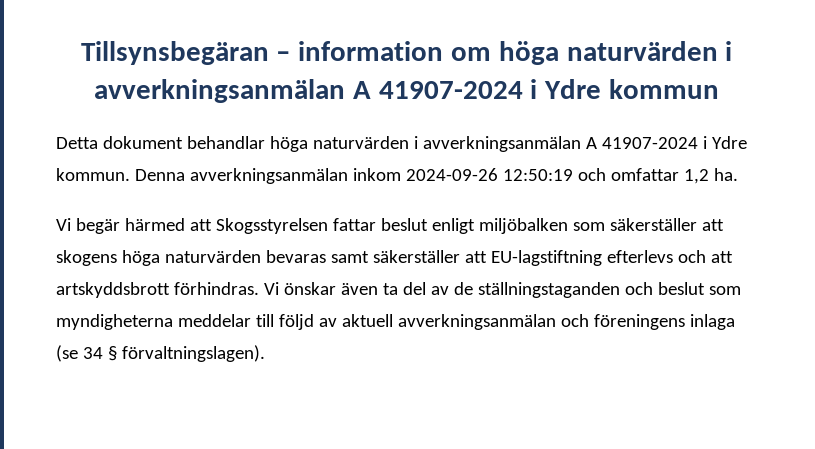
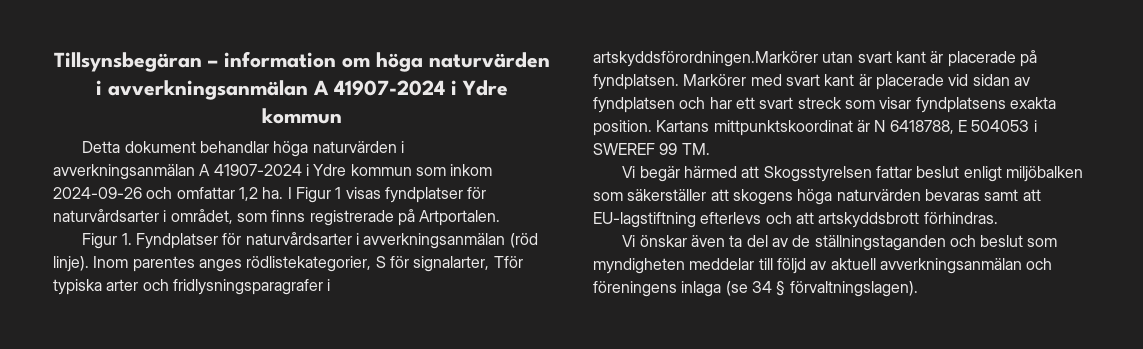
- Detta dokument behandlar höga naturvärden i avverkningsanmälan A 41907-2024 i Ydre kommun. Denna avverkningsanmälan inkom 2024-09-26 12:50:19 och omfattar 1,2 ha.
+ Detta dokument behandlar höga naturvärden i avverkningsanmälan A 41907-2024 i Ydre kommun som inkom 2024-09-26 och omfattar 1,2 ha. I Figur 1 visas fyndplatser för naturvårdsarter i området, som finns registrerade på Artportalen.
+ Figur 1. Fyndplatser för naturvårdsarter i avverkningsanmälan (röd linje). Inom parentes anges rödlistekategorier, S för signalarter, Tför typiska arter och fridlysningsparagrafer i artskyddsförordningen.Markörer utan svart kant är placerade på fyndplatsen. Markörer med svart kant är placerade vid sidan av fyndplatsen och har ett svart streck som visar fyndplatsens exakta position. Kartans mittpunktskoordinat är N 6418788, E 504053 i SWEREF 99 TM.
- Vi begär härmed att Skogsstyrelsen fattar beslut enligt miljöbalken som säkerställer att skogens höga naturvärden bevaras samt säkerställer att EU-lagstiftning efterlevs och att artskyddsbrott förhindras. Vi önskar även ta del av de ställningstaganden och beslut som myndigheterna meddelar till följd av aktuell avverkningsanmälan och föreningens inlaga (se 34 § förvaltningslagen).
+ Vi begär härmed att Skogsstyrelsen fattar beslut enligt miljöbalken som säkerställer att skogens höga naturvärden bevaras samt att EU-lagstiftning efterlevs och att artskyddsbrott förhindras.
+ Vi önskar även ta del av de ställningstaganden och beslut som myndigheten meddelar till följd av aktuell avverkningsanmälan och föreningens inlaga (se 34 § förvaltningslagen).

